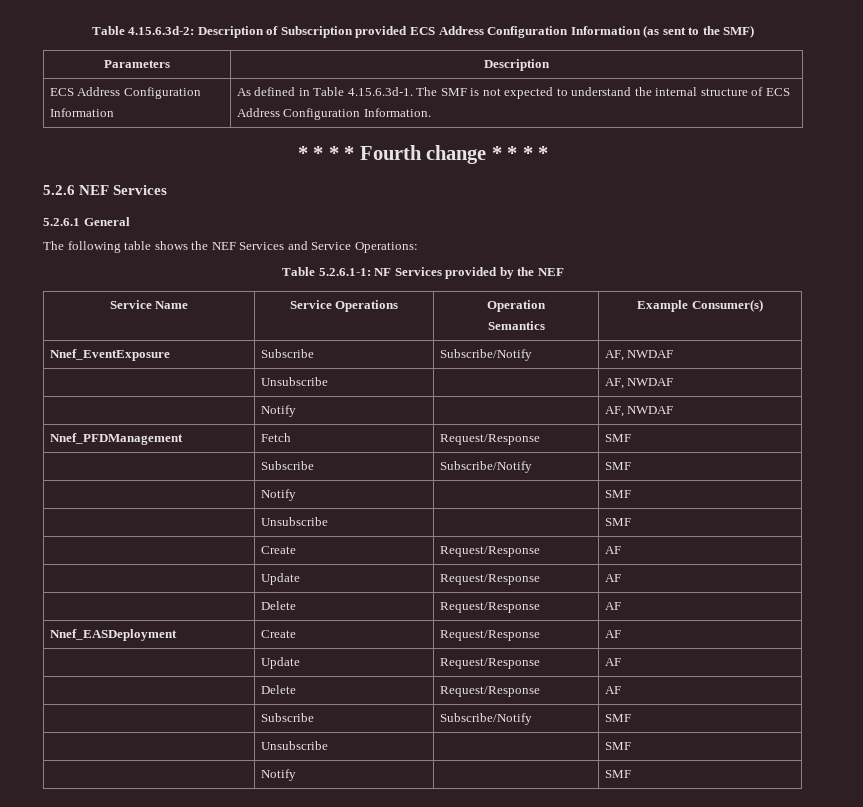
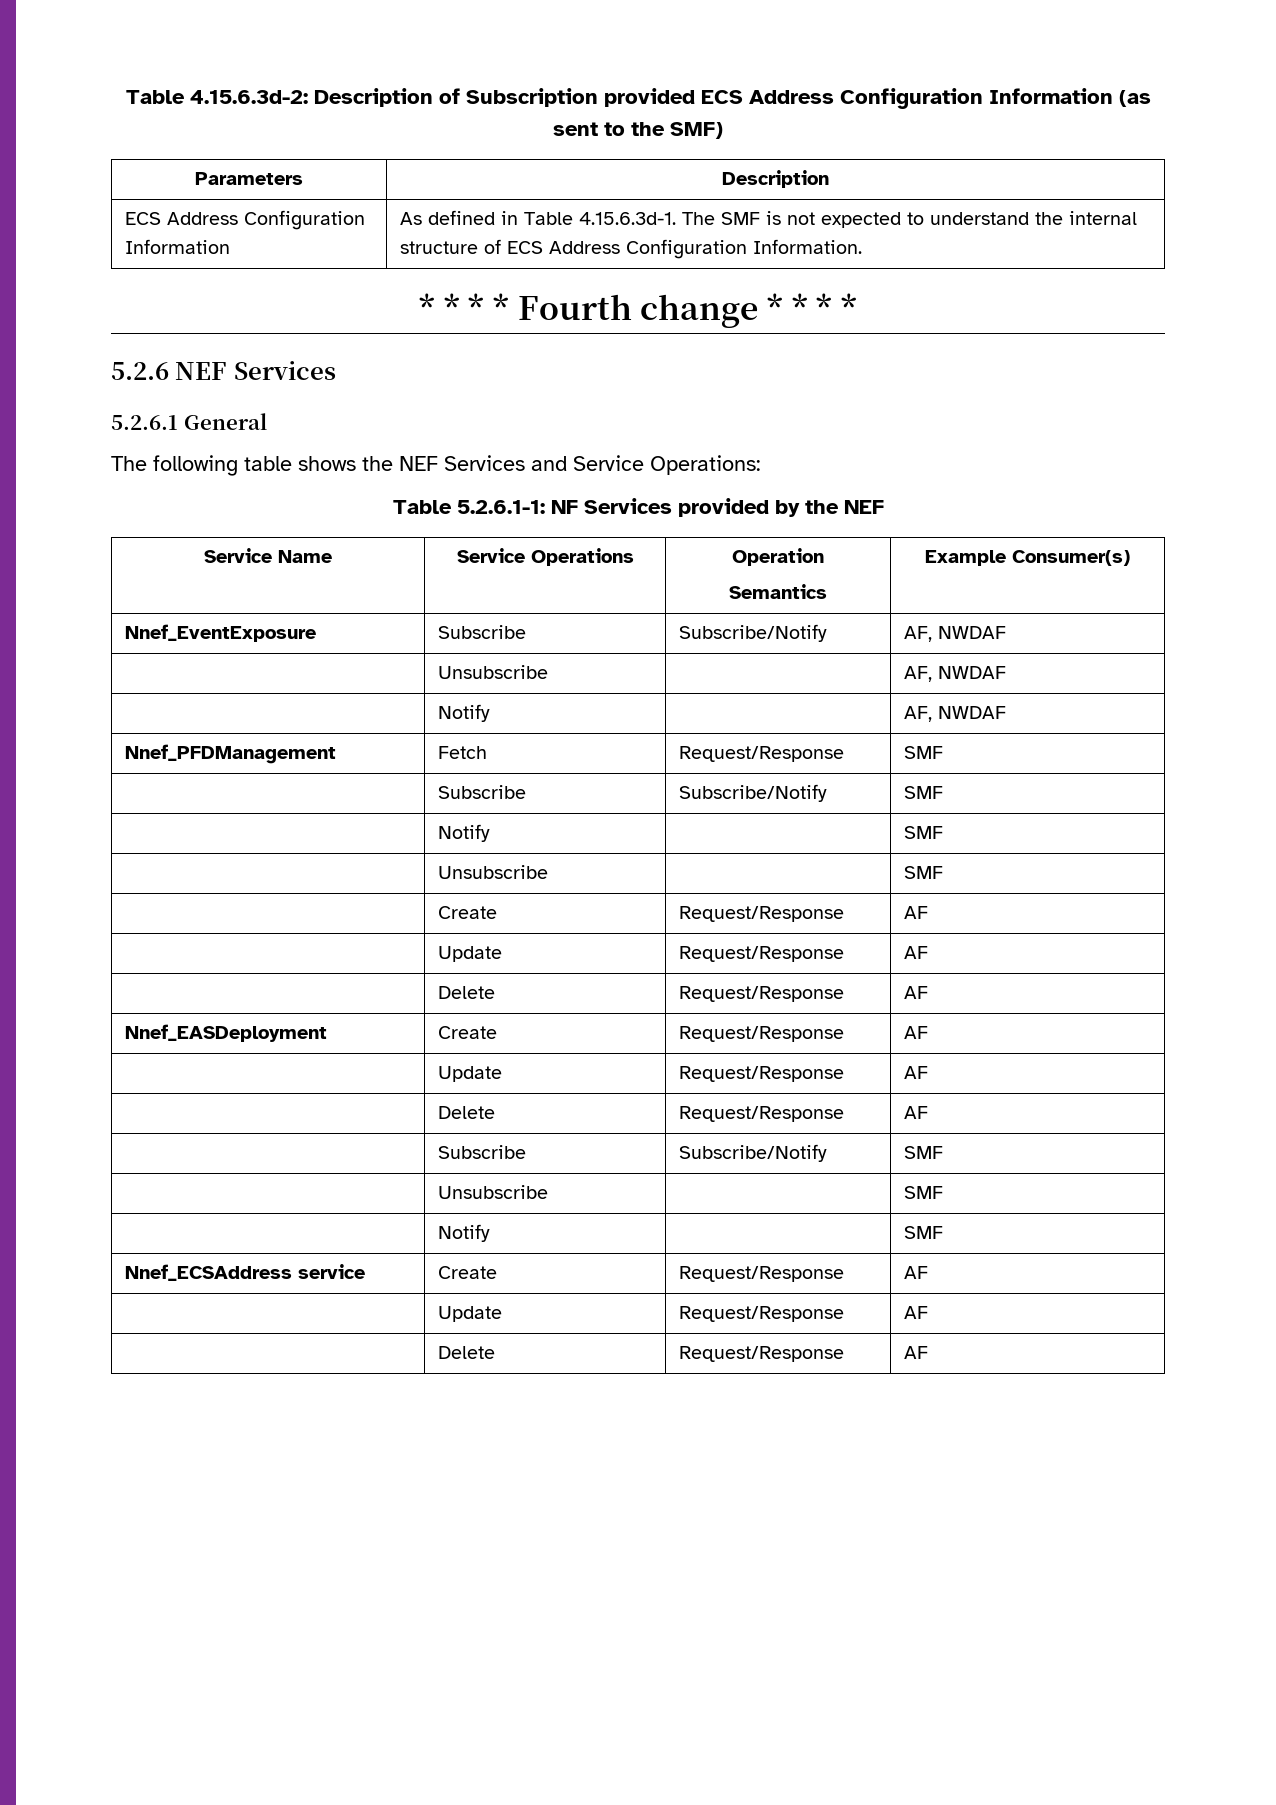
+ Nnef_ECSAddress service | Create | Request/Response | AF
+ | Update | Request/Response | AF
+ | Delete | Request/Response | AF

